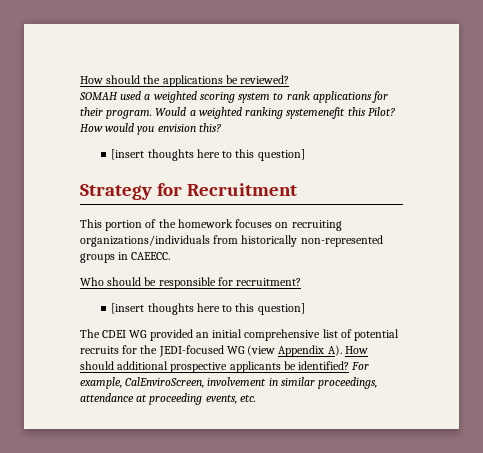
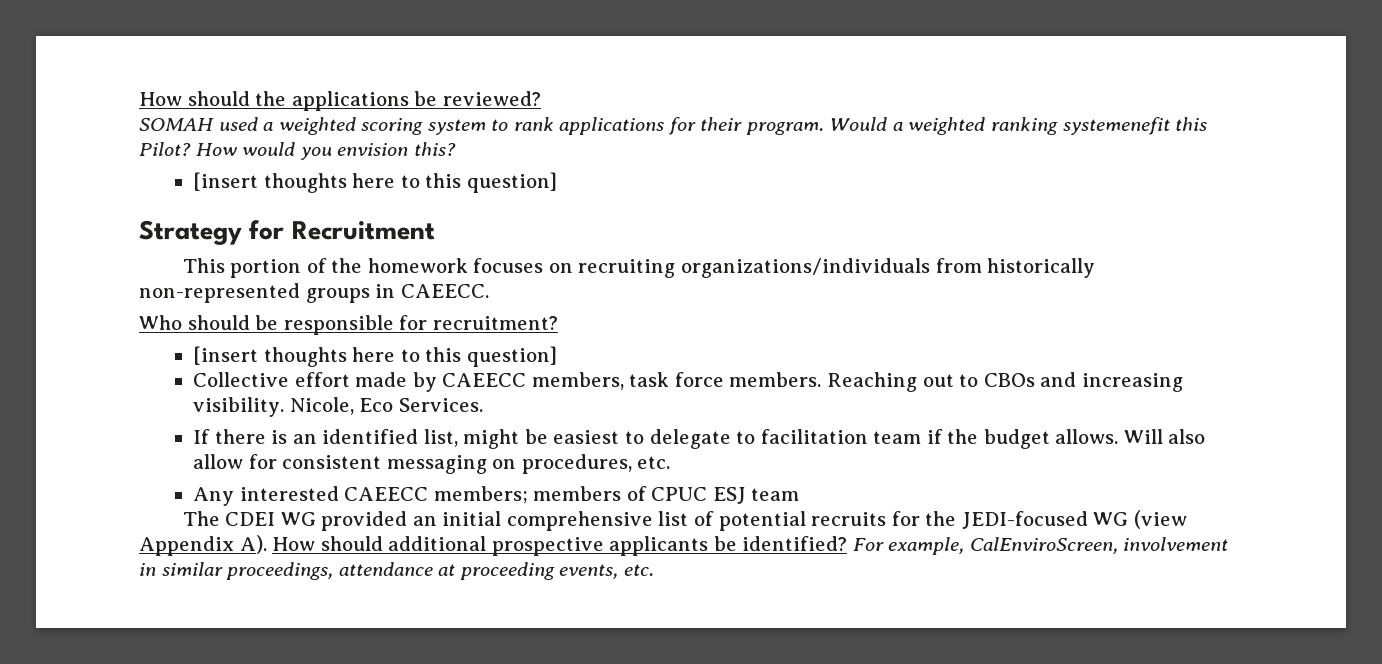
+ Collective effort made by CAEECC members, task force members. Reaching out to CBOs and increasing visibility. Nicole, Eco Services.
+ If there is an identified list, might be easiest to delegate to facilitation team if the budget allows. Will also allow for consistent messaging on procedures, etc.
+ Any interested CAEECC members; members of CPUC ESJ team

